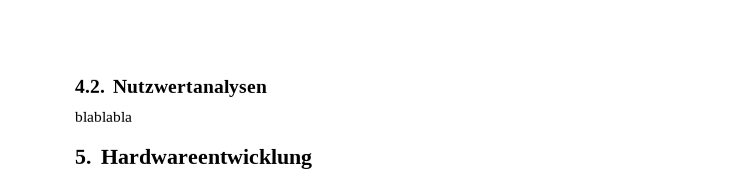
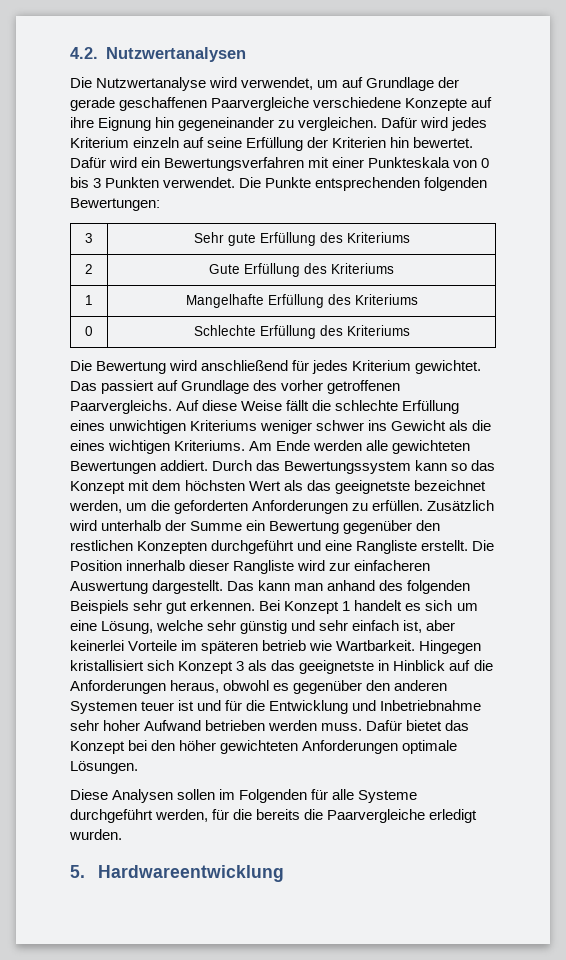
- blablabla
+ Die Nutzwertanalyse wird verwendet, um auf Grundlage der gerade geschaffenen Paarvergleiche verschiedene Konzepte auf ihre Eignung hin gegeneinander zu vergleichen. Dafür wird jedes Kriterium einzeln auf seine Erfüllung der Kriterien hin bewertet. Dafür wird ein Bewertungsverfahren mit einer Punkteskala von 0 bis 3 Punkten verwendet. Die Punkte entsprechenden folgenden Bewertungen:
+ 3 | Sehr gute Erfüllung des Kriteriums
+ 2 | Gute Erfüllung des Kriteriums
+ 1 | Mangelhafte Erfüllung des Kriteriums
+ 0 | Schlechte Erfüllung des Kriteriums
+ Die Bewertung wird anschließend für jedes Kriterium gewichtet. Das passiert auf Grundlage des vorher getroffenen Paarvergleichs. Auf diese Weise fällt die schlechte Erfüllung eines unwichtigen Kriteriums weniger schwer ins Gewicht als die eines wichtigen Kriteriums. Am Ende werden alle gewichteten Bewertungen addiert. Durch das Bewertungssystem kann so das Konzept mit dem höchsten Wert als das geeignetste bezeichnet werden, um die geforderten Anforderungen zu erfüllen. Zusätzlich wird unterhalb der Summe ein Bewertung gegenüber den restlichen Konzepten durchgeführt und eine Rangliste erstellt. Die Position innerhalb dieser Rangliste wird zur einfacheren Auswertung dargestellt. Das kann man anhand des folgenden Beispiels sehr gut erkennen. Bei Konzept 1 handelt es sich um eine Lösung, welche sehr günstig und sehr einfach ist, aber keinerlei Vorteile im späteren betrieb wie Wartbarkeit. Hingegen kristallisiert sich Konzept 3 als das geeignetste in Hinblick auf die Anforderungen heraus, obwohl es gegenüber den anderen Systemen teuer ist und für die Entwicklung und Inbetriebnahme sehr hoher Aufwand betrieben werden muss. Dafür bietet das Konzept bei den höher gewichteten Anforderungen optimale Lösungen.
+ Diese Analysen sollen im Folgenden für alle Systeme durchgeführt werden, für die bereits die Paarvergleiche erledigt wurden.

